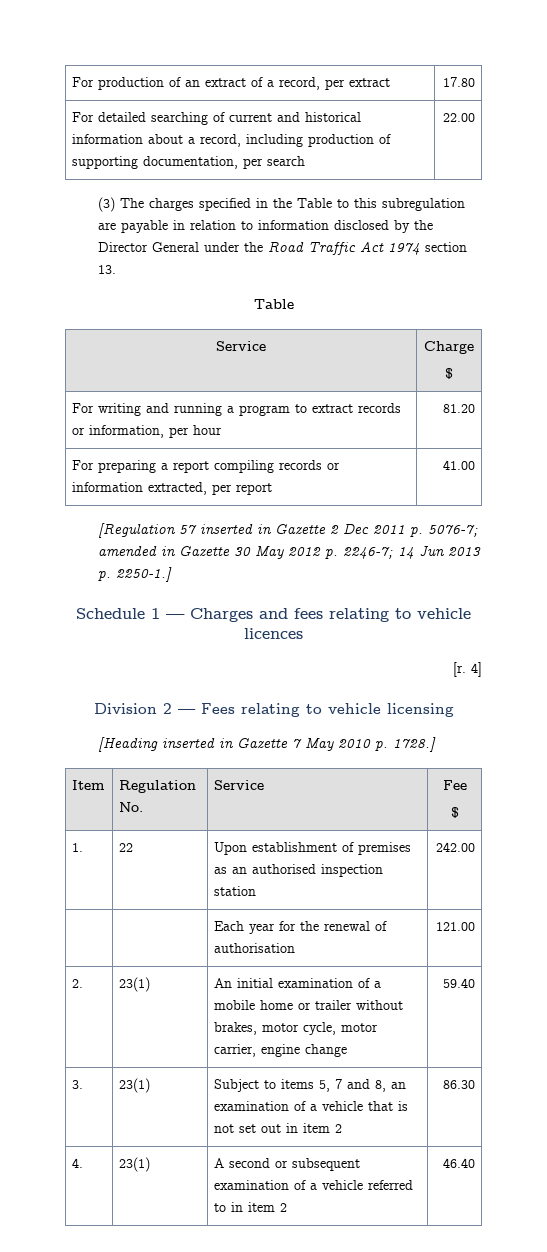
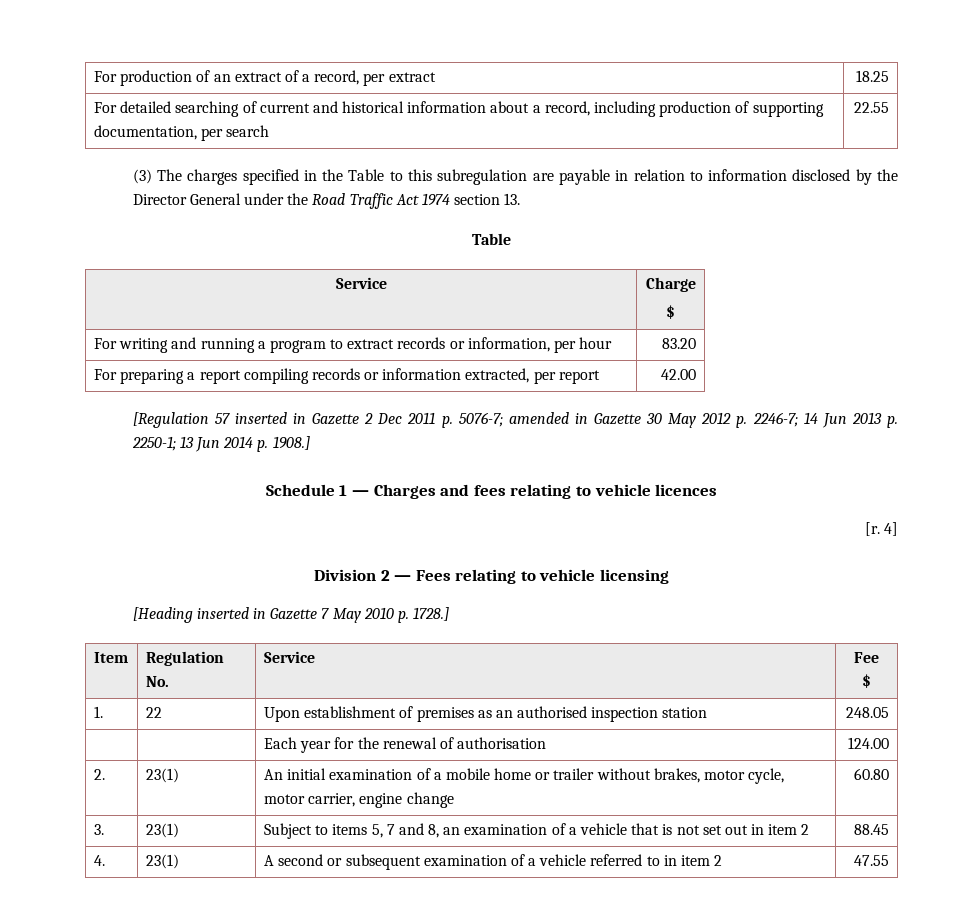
- For production of an extract of a record, per extract | 17.80
+ For production of an extract of a record, per extract | 18.25
- For detailed searching of current and historical information about a record, including production of supporting documentation, per search | 22.00
+ For detailed searching of current and historical information about a record, including production of supporting documentation, per search | 22.55
- For writing and running a program to extract records or information, per hour | 81.20
+ For writing and running a program to extract records or information, per hour | 83.20
- For preparing a report compiling records or information extracted, per report | 41.00
+ For preparing a report compiling records or information extracted, per report | 42.00
- [Regulation 57 inserted in Gazette 2 Dec 2011 p. 5076-7; amended in Gazette 30 May 2012 p. 2246-7; 14 Jun 2013 p. 2250-1.]
+ [Regulation 57 inserted in Gazette 2 Dec 2011 p. 5076-7; amended in Gazette 30 May 2012 p. 2246-7; 14 Jun 2013 p. 2250-1; 13 Jun 2014 p. 1908.]
- 1. | 22 | Upon establishment of premises as an authorised inspection station | 242.00
+ 1. | 22 | Upon establishment of premises as an authorised inspection station | 248.05
- | | Each year for the renewal of authorisation | 121.00
+ | | Each year for the renewal of authorisation | 124.00
- 2. | 23(1) | An initial examination of a mobile home or trailer without brakes, motor cycle, motor carrier, engine change | 59.40
+ 2. | 23(1) | An initial examination of a mobile home or trailer without brakes, motor cycle, motor carrier, engine change | 60.80
- 3. | 23(1) | Subject to items 5, 7 and 8, an examination of a vehicle that is not set out in item 2 | 86.30
+ 3. | 23(1) | Subject to items 5, 7 and 8, an examination of a vehicle that is not set out in item 2 | 88.45
- 4. | 23(1) | A second or subsequent examination of a vehicle referred to in item 2 | 46.40
+ 4. | 23(1) | A second or subsequent examination of a vehicle referred to in item 2 | 47.55

